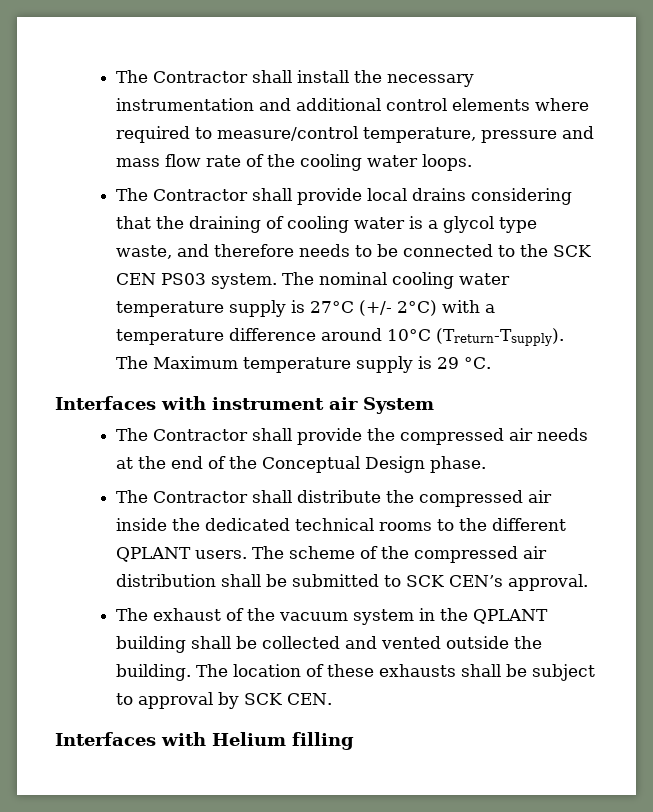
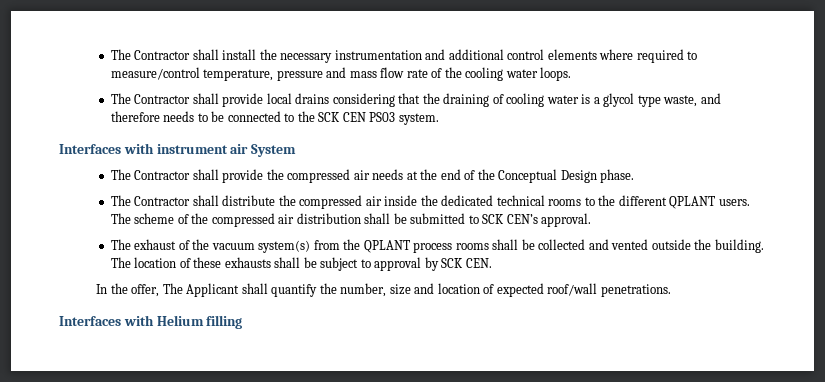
- The nominal cooling water temperature supply is 27°C (+/- 2°C) with a temperature difference around 10°C (Treturn-Tsupply). The Maximum temperature supply is 29 °C.
- The exhaust of the vacuum system in the QPLANT building shall be collected and vented outside the building.
+ The exhaust of the vacuum system(s) from the QPLANT process rooms shall be collected and vented outside the building.
+ In the offer, The Applicant shall quantify the number, size and location of expected roof/wall penetrations.

